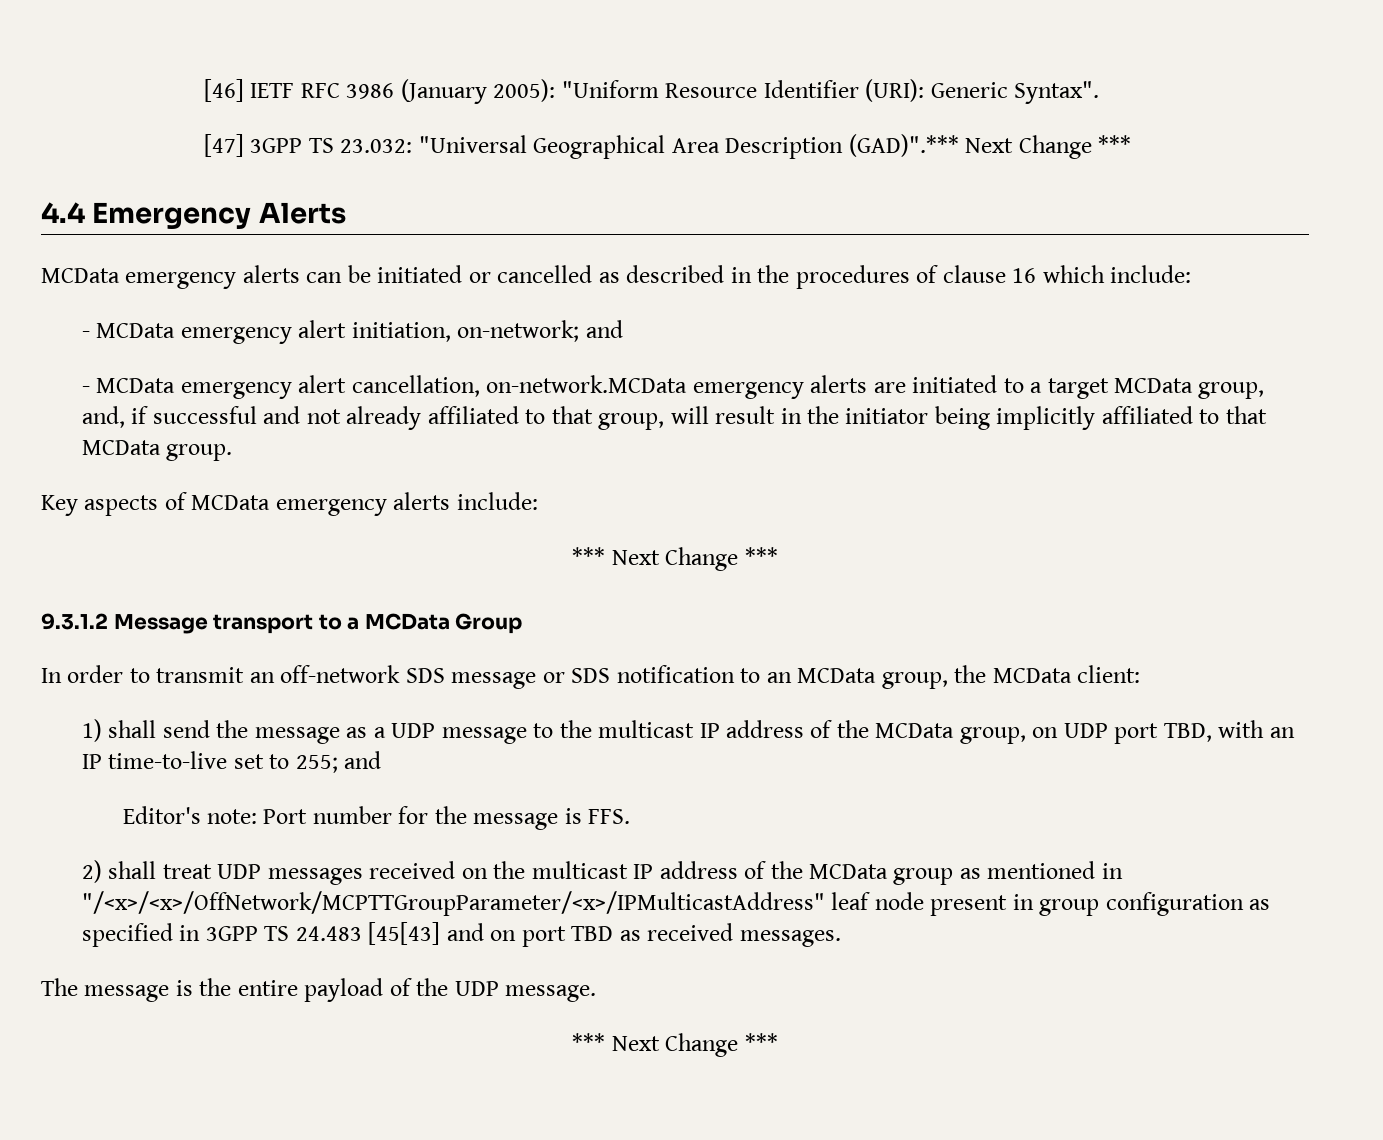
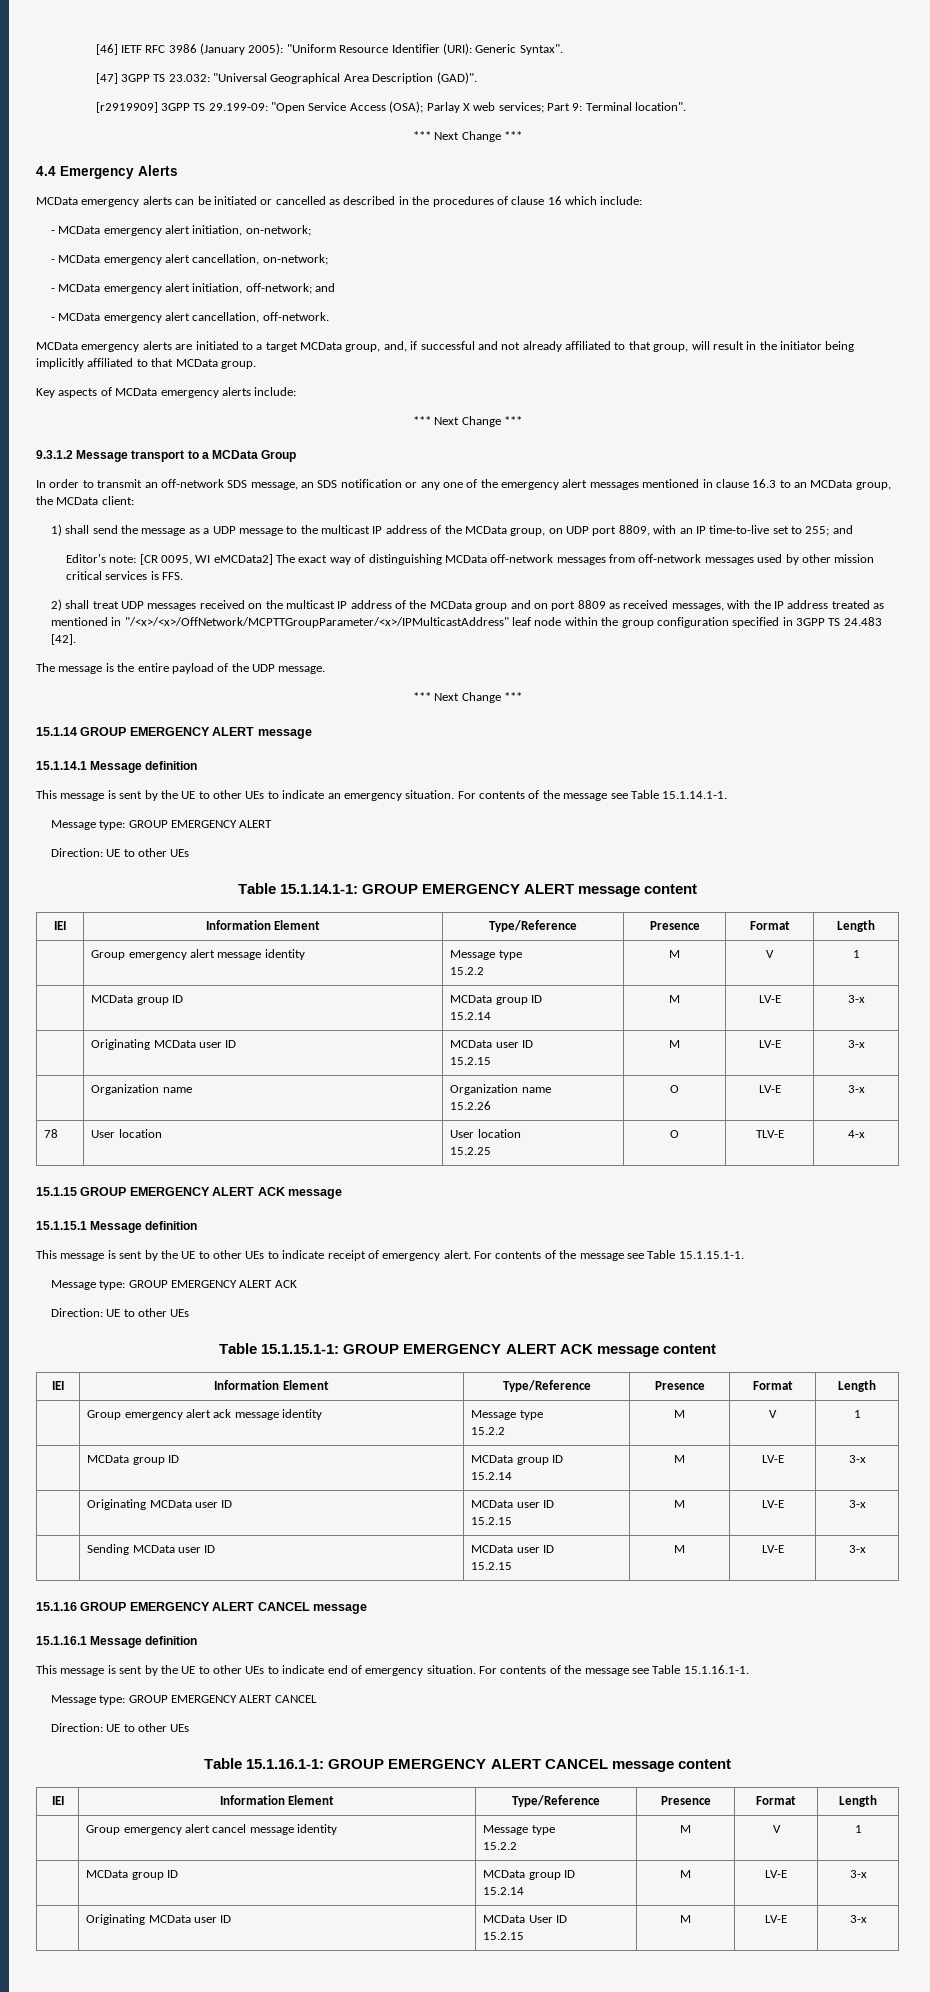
- [47] 3GPP TS 23.032: "Universal Geographical Area Description (GAD)".*** Next Change ***
+ [47] 3GPP TS 23.032: "Universal Geographical Area Description (GAD)".
+ [r2919909] 3GPP TS 29.199-09: "Open Service Access (OSA); Parlay X web services; Part 9: Terminal location".
+ *** Next Change ***
- - MCData emergency alert initiation, on-network; and
+ - MCData emergency alert initiation, on-network;
+ - MCData emergency alert cancellation, on-network;
+ - MCData emergency alert initiation, off-network; and
- - MCData emergency alert cancellation, on-network.MCData emergency alerts are initiated to a target MCData group, and, if successful and not already affiliated to that group, will result in the initiator being implicitly affiliated to that MCData group.
+ - MCData emergency alert cancellation, off-network.
+ MCData emergency alerts are initiated to a target MCData group, and, if successful and not already affiliated to that group, will result in the initiator being implicitly affiliated to that MCData group.
- In order to transmit an off-network SDS message or SDS notification to an MCData group, the MCData client:
+ In order to transmit an off-network SDS message, an SDS notification or any one of the emergency alert messages mentioned in clause 16.3 to an MCData group, the MCData client:
- 1) shall send the message as a UDP message to the multicast IP address of the MCData group, on UDP port TBD, with an IP time-to-live set to 255; and
+ 1) shall send the message as a UDP message to the multicast IP address of the MCData group, on UDP port 8809, with an IP time-to-live set to 255; and
- Editor's note: Port number for the message is FFS.
+ Editor's note: [CR 0095, WI eMCData2] The exact way of distinguishing MCData off-network messages from off-network messages used by other mission critical services is FFS.
- 2) shall treat UDP messages received on the multicast IP address of the MCData group as mentioned in "/<x>/<x>/OffNetwork/MCPTTGroupParameter/<x>/IPMulticastAddress" leaf node present in group configuration as specified in 3GPP TS 24.483 [45[43] and on port TBD as received messages.
+ 2) shall treat UDP messages received on the multicast IP address of the MCData group and on port 8809 as received messages, with the IP address treated as mentioned in "/<x>/<x>/OffNetwork/MCPTTGroupParameter/<x>/IPMulticastAddress" leaf node within the group configuration specified in 3GPP TS 24.483 [42].
+ 15.1.14 GROUP EMERGENCY ALERT message
+ 15.1.14.1 Message definition
+ This message is sent by the UE to other UEs to indicate an emergency situation. For contents of the message see Table 15.1.14.1-1.
+ Message type: GROUP EMERGENCY ALERT
+ Direction: UE to other UEs
+ Table 15.1.14.1-1: GROUP EMERGENCY ALERT message content
+ IEI | Information Element | Type/Reference | Presence | Format | Length
+ | Group emergency alert message identity | Message type
+ 15.2.2 | M | V | 1
+ | MCData group ID | MCData group ID
+ 15.2.14 | M | LV-E | 3-x
+ | Originating MCData user ID | MCData user ID
+ 15.2.15 | M | LV-E | 3-x
+ | Organization name | Organization name
+ 15.2.26 | O | LV-E | 3-x
+ 78 | User location | User location
+ 15.2.25 | O | TLV-E | 4-x
+ 15.1.15 GROUP EMERGENCY ALERT ACK message
+ 15.1.15.1 Message definition
+ This message is sent by the UE to other UEs to indicate receipt of emergency alert. For contents of the message see Table 15.1.15.1-1.
+ Message type: GROUP EMERGENCY ALERT ACK
+ Direction: UE to other UEs
+ Table 15.1.15.1-1: GROUP EMERGENCY ALERT ACK message content
+ IEI | Information Element | Type/Reference | Presence | Format | Length
+ | Group emergency alert ack message identity | Message type
+ 15.2.2 | M | V | 1
+ | MCData group ID | MCData group ID
+ 15.2.14 | M | LV-E | 3-x
+ | Originating MCData user ID | MCData user ID
+ 15.2.15 | M | LV-E | 3-x
+ | Sending MCData user ID | MCData user ID
+ 15.2.15 | M | LV-E | 3-x
+ 15.1.16 GROUP EMERGENCY ALERT CANCEL message
+ 15.1.16.1 Message definition
+ This message is sent by the UE to other UEs to indicate end of emergency situation. For contents of the message see Table 15.1.16.1-1.
+ Message type: GROUP EMERGENCY ALERT CANCEL
+ Direction: UE to other UEs
+ Table 15.1.16.1-1: GROUP EMERGENCY ALERT CANCEL message content
+ IEI | Information Element | Type/Reference | Presence | Format | Length
+ | Group emergency alert cancel message identity | Message type
+ 15.2.2 | M | V | 1
+ | MCData group ID | MCData group ID
+ 15.2.14 | M | LV-E | 3-x
+ | Originating MCData user ID | MCData User ID
+ 15.2.15 | M | LV-E | 3-x

